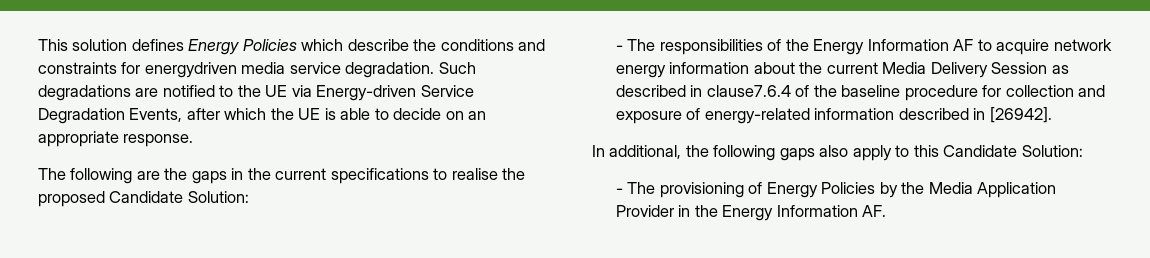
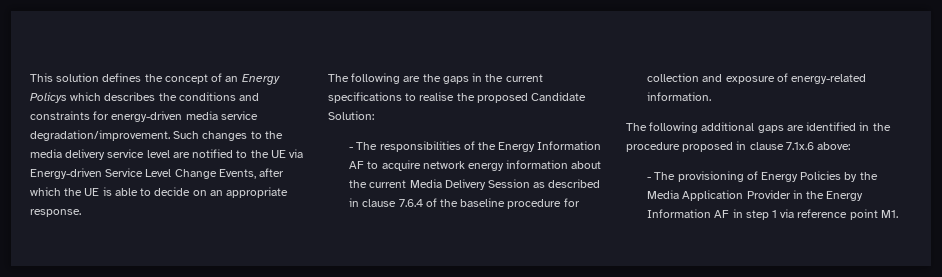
- This solution defines Energy Policies which describe the conditions and constraints for energydriven media service degradation. Such degradations are notified to the UE via Energy-driven Service Degradation Events, after which the UE is able to decide on an appropriate response.
+ This solution defines the concept of an Energy Policys which describes the conditions and constraints for energy-driven media service degradation/improvement. Such changes to the media delivery service level are notified to the UE via Energy-driven Service Level Change Events, after which the UE is able to decide on an appropriate response.
- - The responsibilities of the Energy Information AF to acquire network energy information about the current Media Delivery Session as described in clause7.6.4 of the baseline procedure for collection and exposure of energy-related information described in [26942].
- In additional, the following gaps also apply to this Candidate Solution:
+ - The responsibilities of the Energy Information AF to acquire network energy information about the current Media Delivery Session as described in clause 7.6.4 of the baseline procedure for collection and exposure of energy-related information.
+ The following additional gaps are identified in the procedure proposed in clause 7.1x.6 above:
- - The provisioning of Energy Policies by the Media Application Provider in the Energy Information AF.
+ - The provisioning of Energy Policies by the Media Application Provider in the Energy Information AF in step 1 via reference point M1.

